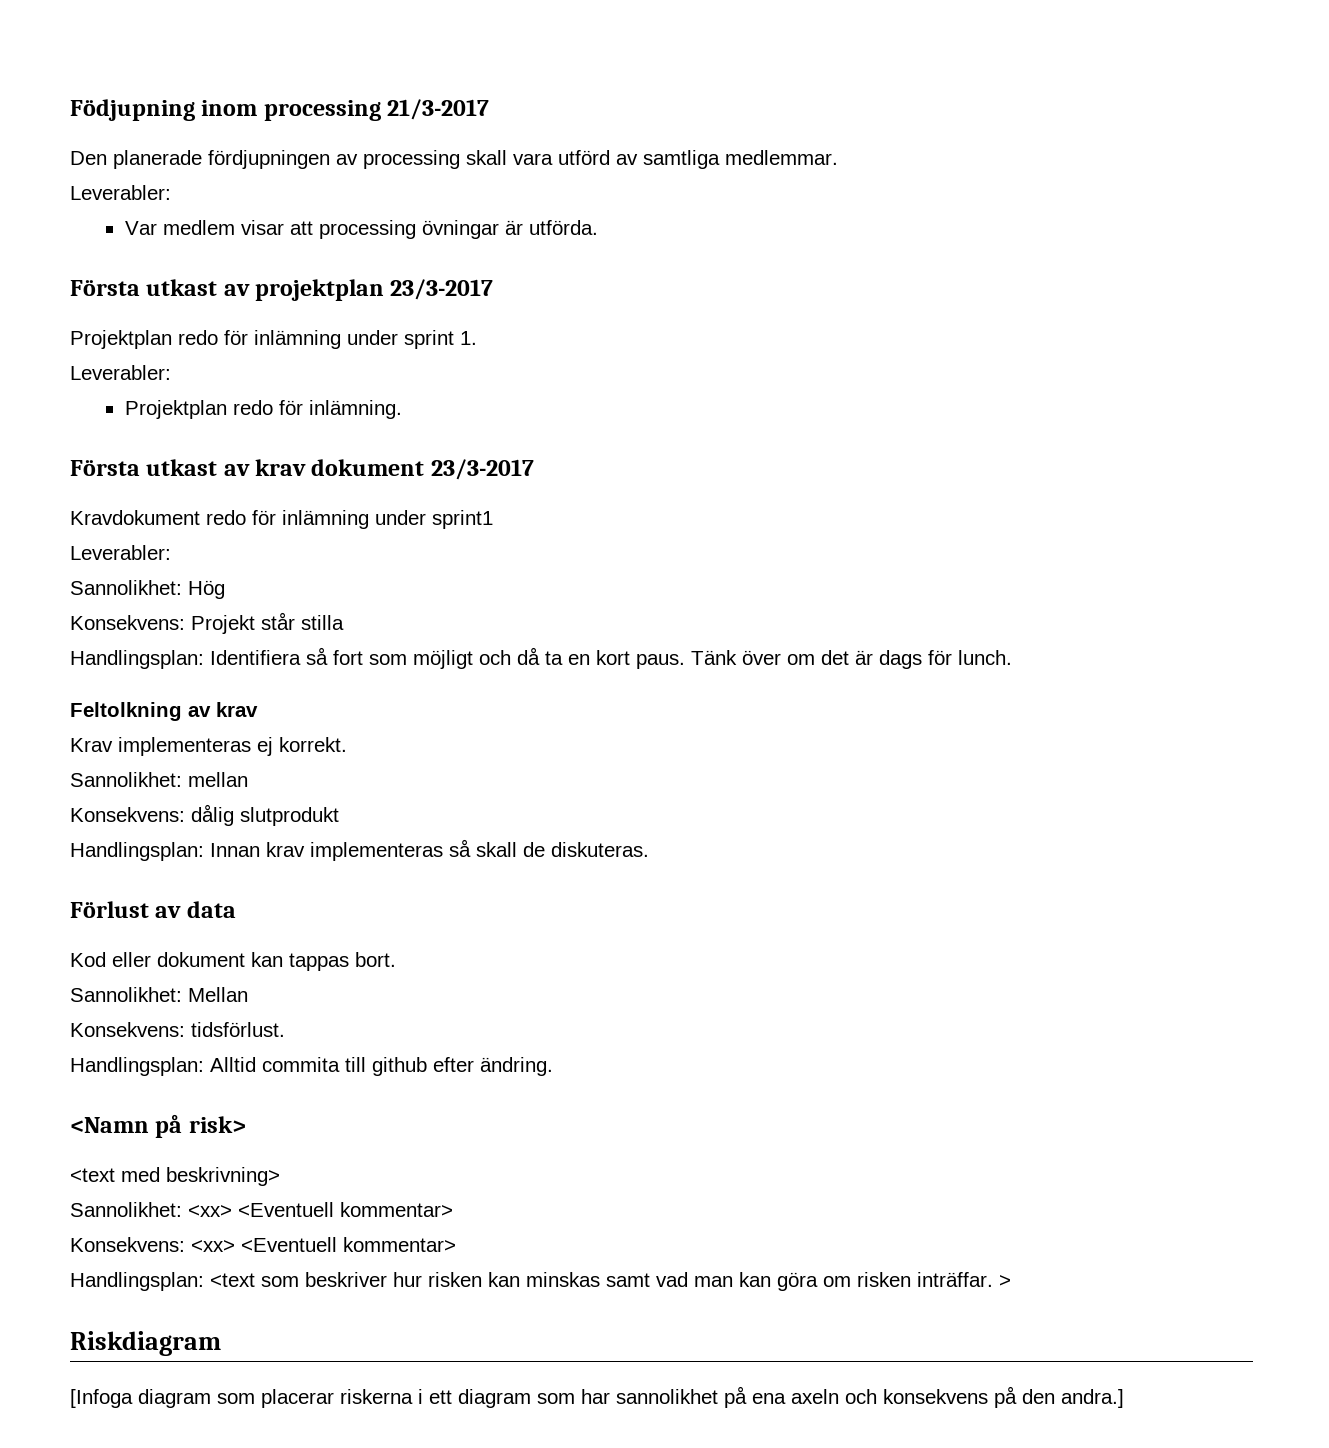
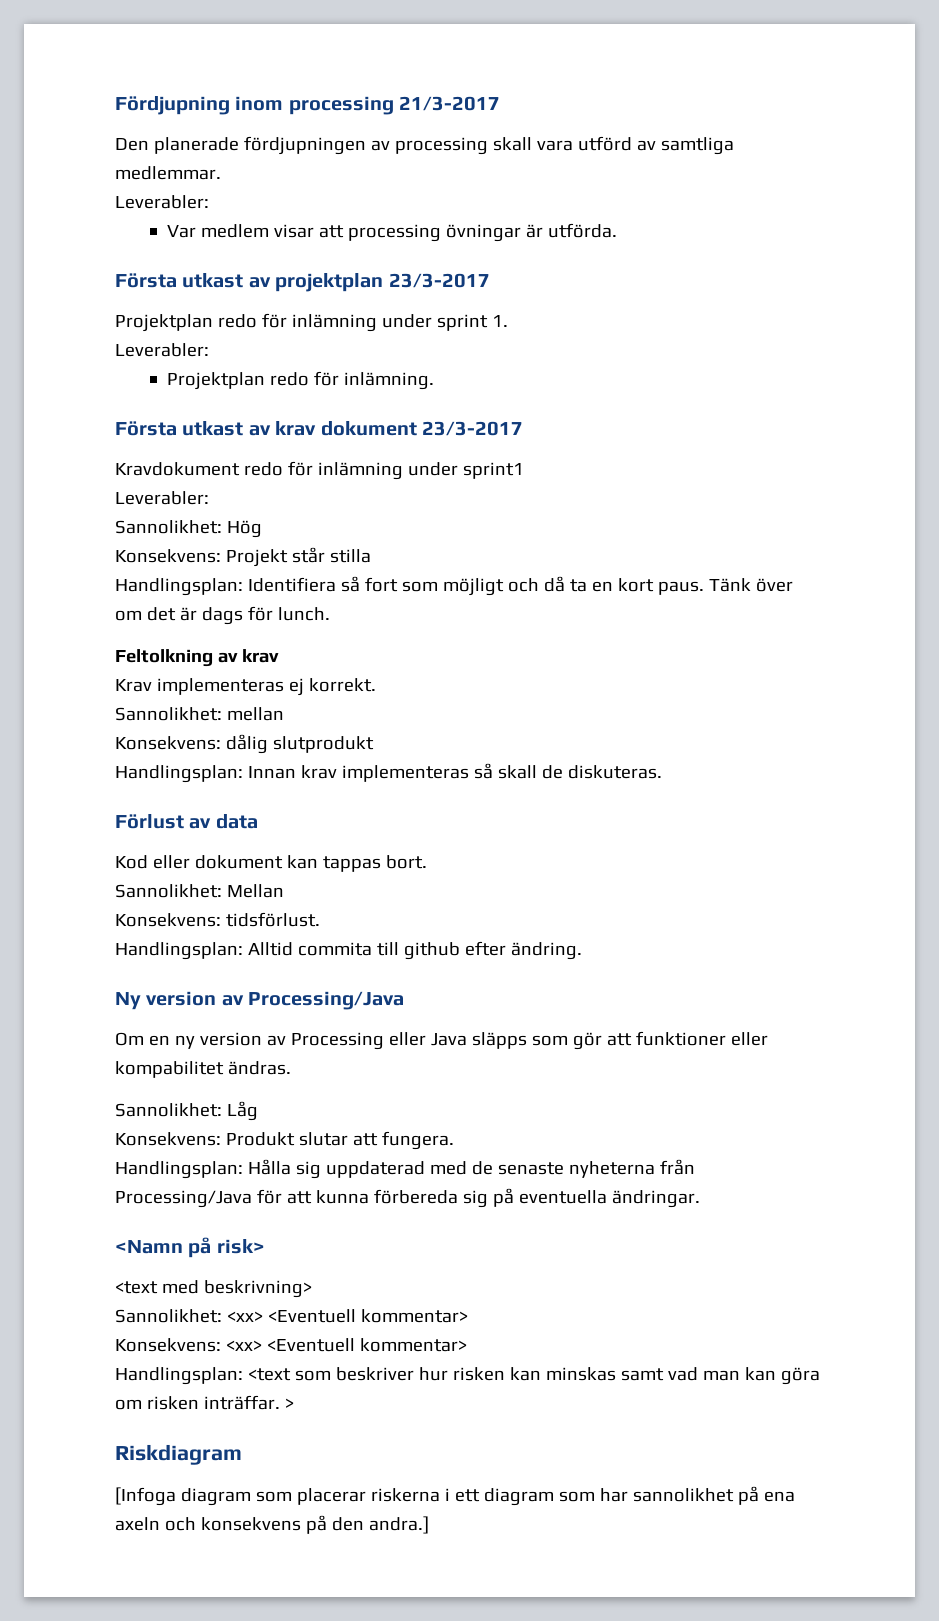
- Födjupning inom processing 21/3-2017
+ Fördjupning inom processing 21/3-2017
+ Ny version av Processing/Java
+ Om en ny version av Processing eller Java släpps som gör att funktioner eller kompabilitet ändras.
+ Sannolikhet: Låg
+ Konsekvens: Produkt slutar att fungera.
+ Handlingsplan: Hålla sig uppdaterad med de senaste nyheterna från Processing/Java för att kunna förbereda sig på eventuella ändringar.

